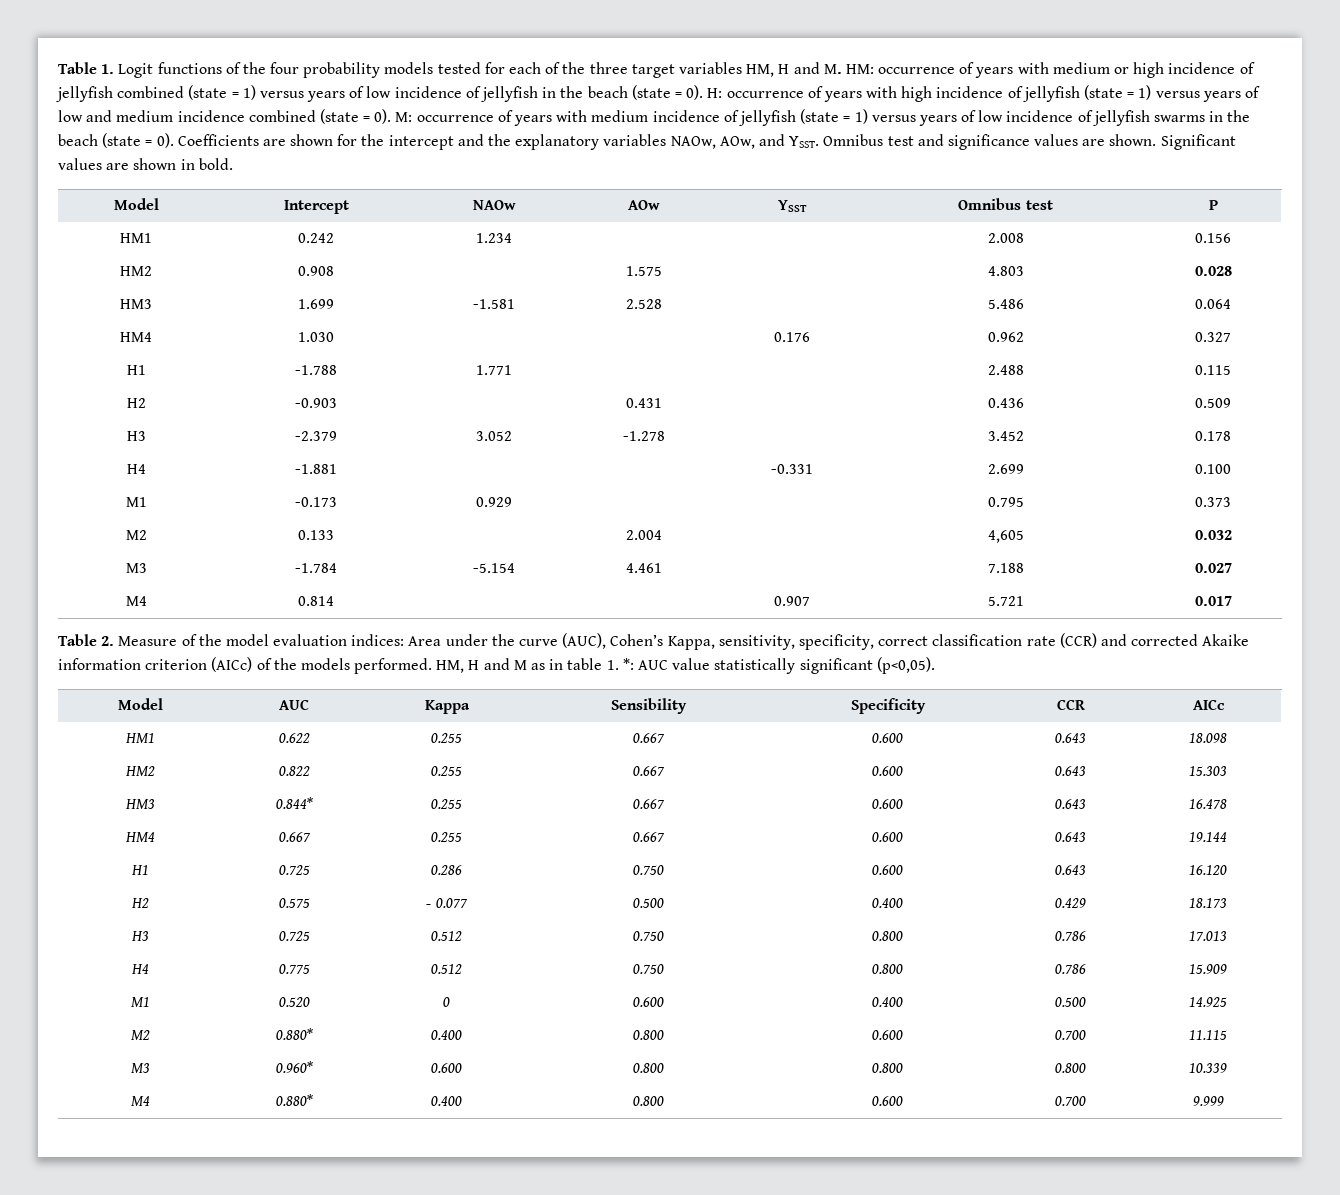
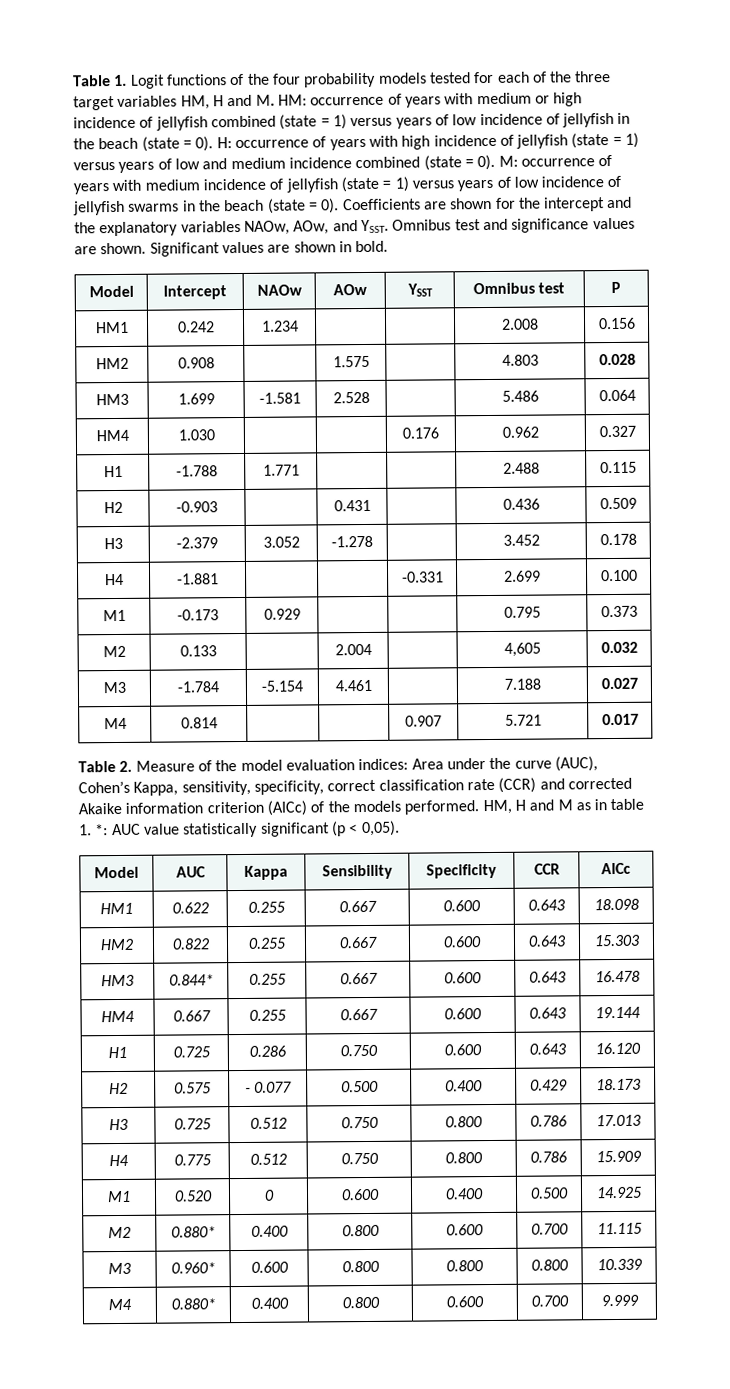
- HM, H and M as in table 1. *: AUC value statistically significant (p<0,05).
+ HM, H and M as in table 1. *: AUC value statistically significant (p < 0,05).

